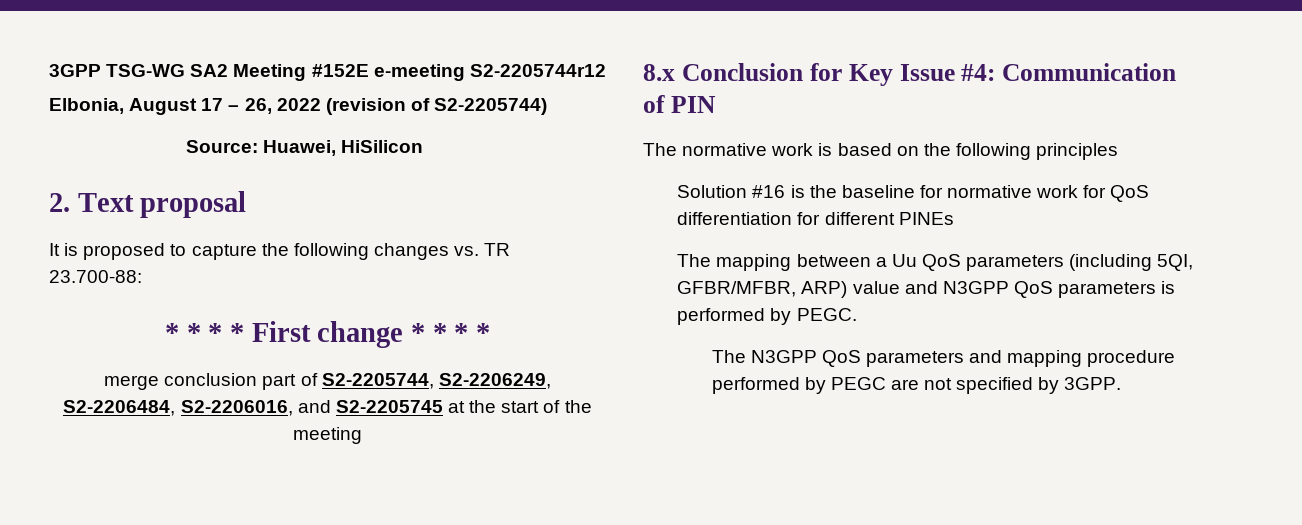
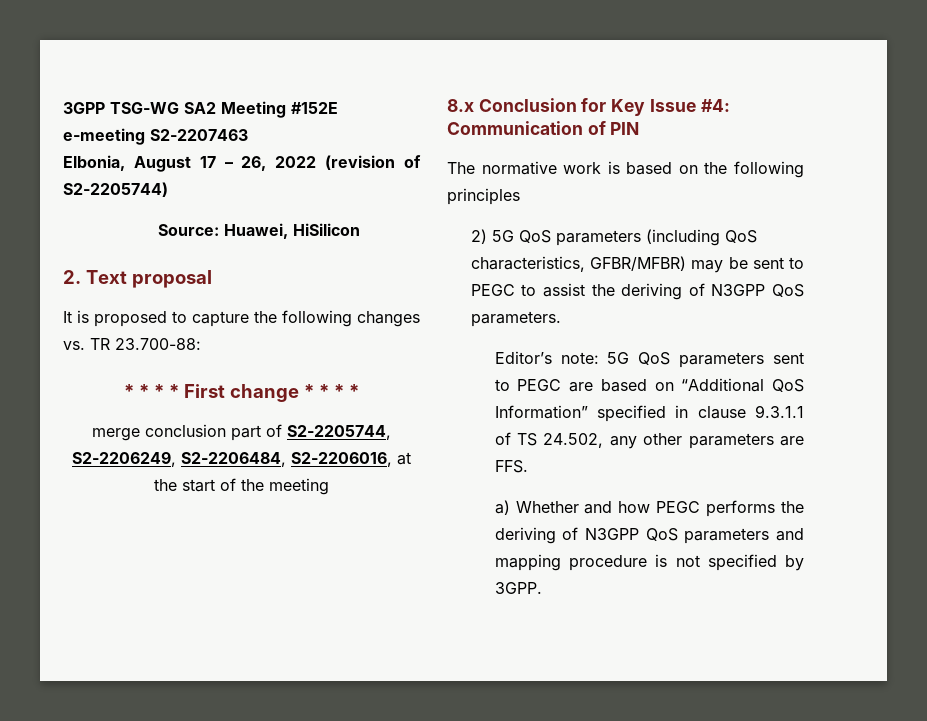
- 3GPP TSG-WG SA2 Meeting #152E e-meeting S2-2205744r12
+ 3GPP TSG-WG SA2 Meeting #152E e-meeting S2-2207463
- merge conclusion part of S2-2205744, S2-2206249, S2-2206484, S2-2206016, and S2-2205745 at the start of the meeting
+ merge conclusion part of S2-2205744, S2-2206249, S2-2206484, S2-2206016, at the start of the meeting
- Solution #16 is the baseline for normative work for QoS differentiation for different PINEs
- The mapping between a Uu QoS parameters (including 5QI, GFBR/MFBR, ARP) value and N3GPP QoS parameters is performed by PEGC.
- The N3GPP QoS parameters and mapping procedure performed by PEGC are not specified by 3GPP.
+ 2) 5G QoS parameters (including QoS characteristics, GFBR/MFBR) may be sent to PEGC to assist the deriving of N3GPP QoS parameters.
+ Editor’s note: 5G QoS parameters sent to PEGC are based on “Additional QoS Information” specified in clause 9.3.1.1 of TS 24.502, any other parameters are FFS.
+ a) Whether and how PEGC performs the deriving of N3GPP QoS parameters and mapping procedure is not specified by 3GPP.

